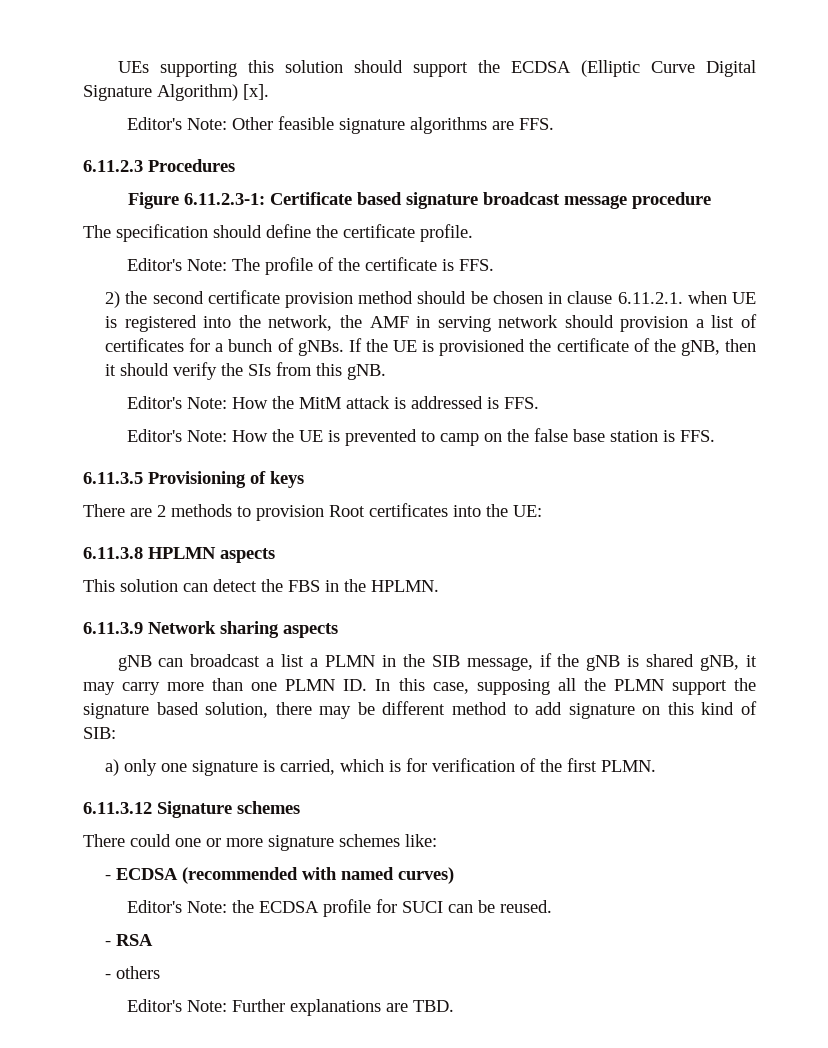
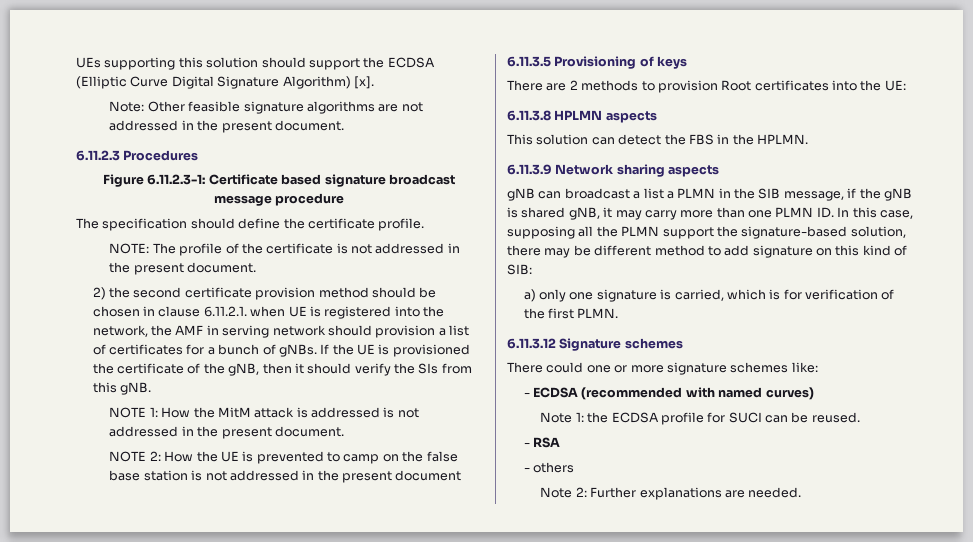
- Editor's Note: Other feasible signature algorithms are FFS.
+ Note: Other feasible signature algorithms are not addressed in the present document.
- Editor's Note: The profile of the certificate is FFS.
+ NOTE: The profile of the certificate is not addressed in the present document.
- Editor's Note: How the MitM attack is addressed is FFS.
- Editor's Note: How the UE is prevented to camp on the false base station is FFS.
+ NOTE 1: How the MitM attack is addressed is not addressed in the present document.
+ NOTE 2: How the UE is prevented to camp on the false base station is not addressed in the present document
- gNB can broadcast a list a PLMN in the SIB message, if the gNB is shared gNB, it may carry more than one PLMN ID. In this case, supposing all the PLMN support the signature based solution, there may be different method to add signature on this kind of SIB:
+ gNB can broadcast a list a PLMN in the SIB message, if the gNB is shared gNB, it may carry more than one PLMN ID. In this case, supposing all the PLMN support the signature-based solution, there may be different method to add signature on this kind of SIB:
- Editor's Note: the ECDSA profile for SUCI can be reused.
+ Note 1: the ECDSA profile for SUCI can be reused.
- Editor's Note: Further explanations are TBD.
+ Note 2: Further explanations are needed.

